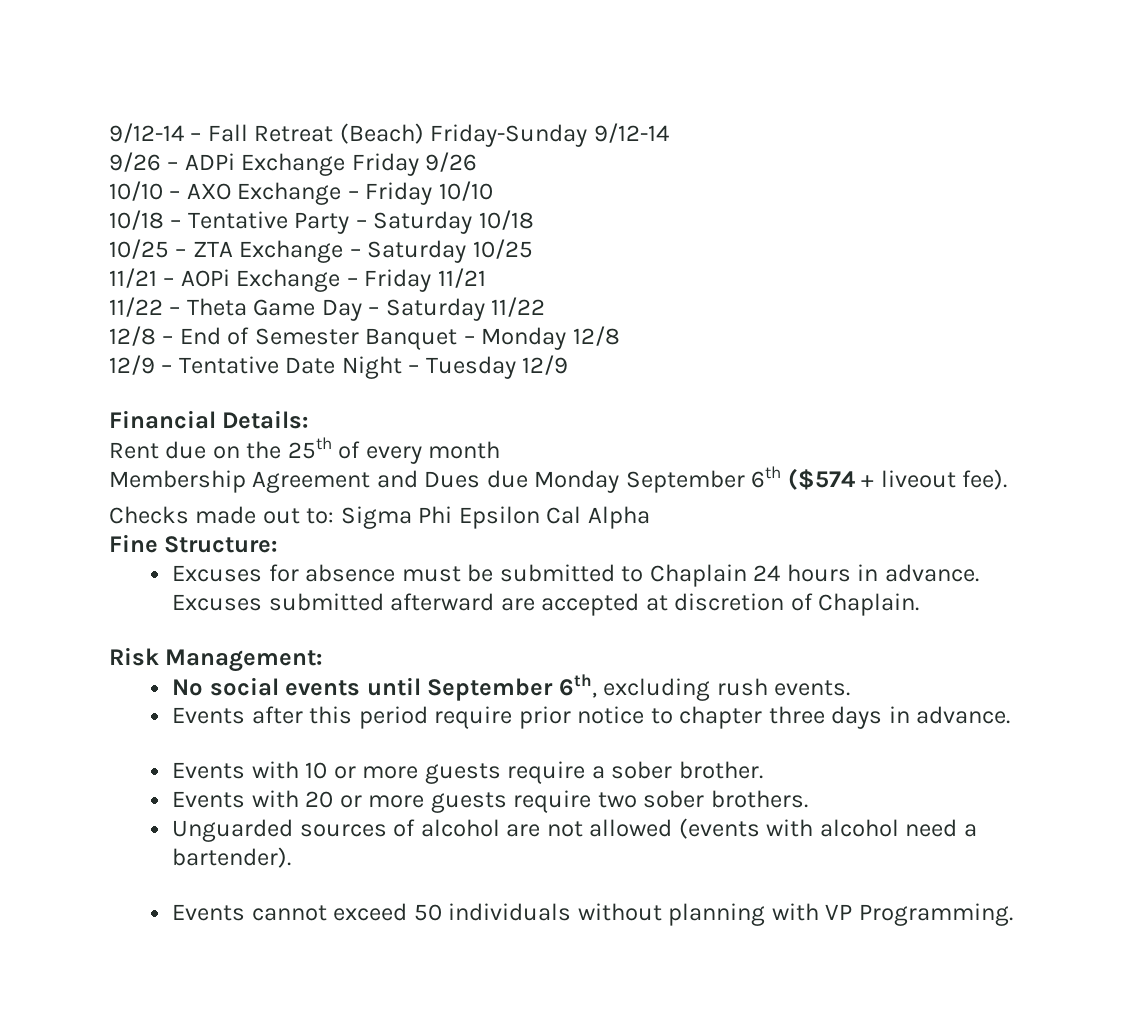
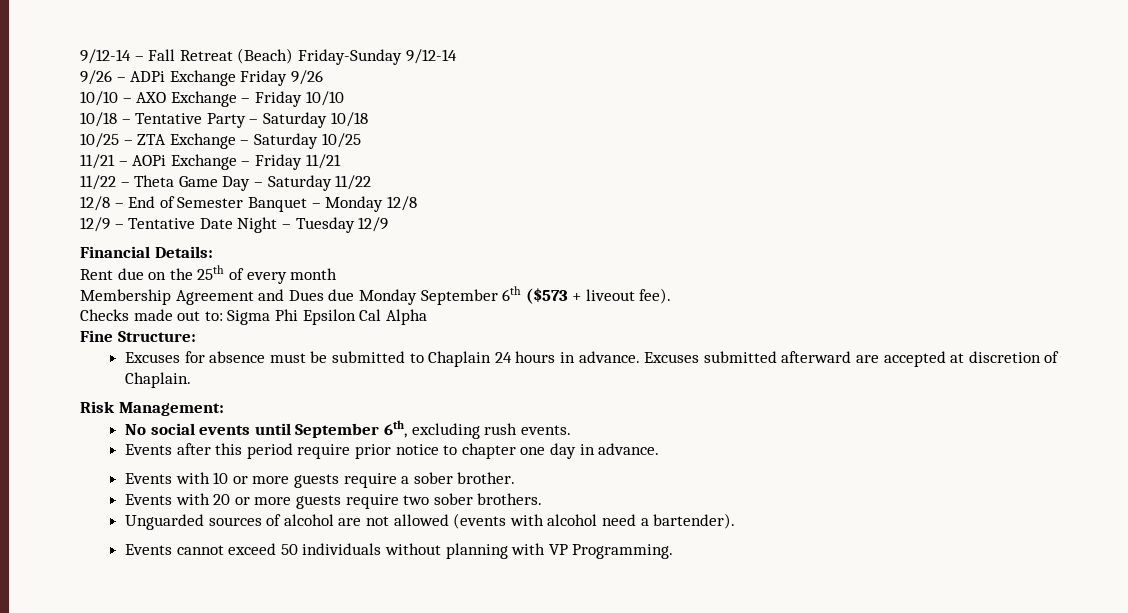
- Membership Agreement and Dues due Monday September 6th ($574 + liveout fee).
+ Membership Agreement and Dues due Monday September 6th ($573 + liveout fee).
- Events after this period require prior notice to chapter three days in advance.
+ Events after this period require prior notice to chapter one day in advance.

